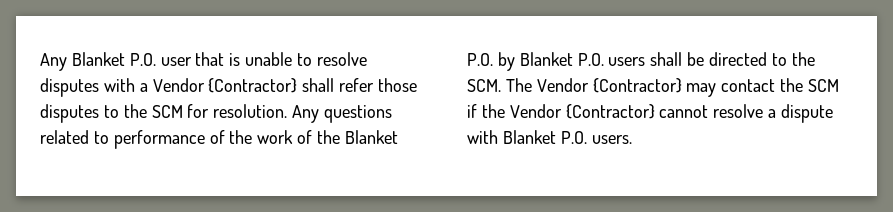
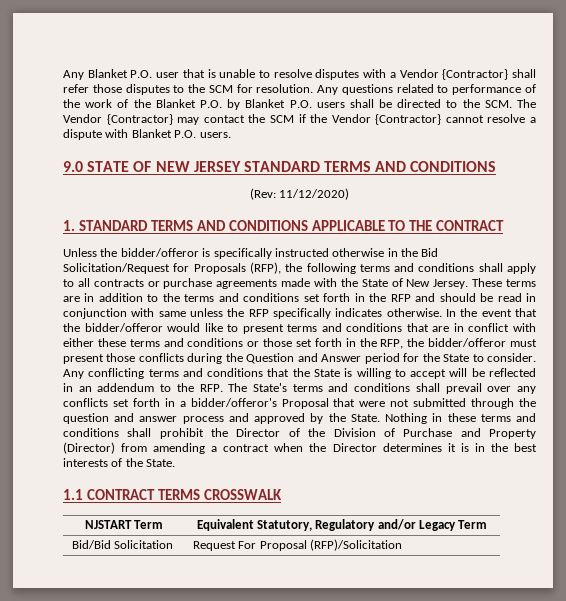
+ 9.0 STATE OF NEW JERSEY STANDARD TERMS AND CONDITIONS
+ (Rev: 11/12/2020)
+ 1. STANDARD TERMS AND CONDITIONS APPLICABLE TO THE CONTRACT
+ Unless the bidder/offeror is specifically instructed otherwise in the Bid Solicitation/Request for Proposals (RFP), the following terms and conditions shall apply to all contracts or purchase agreements made with the State of New Jersey. These terms are in addition to the terms and conditions set forth in the RFP and should be read in conjunction with same unless the RFP specifically indicates otherwise. In the event that the bidder/offeror would like to present terms and conditions that are in conflict with either these terms and conditions or those set forth in the RFP, the bidder/offeror must present those conflicts during the Question and Answer period for the State to consider. Any conflicting terms and conditions that the State is willing to accept will be reflected in an addendum to the RFP. The State's terms and conditions shall prevail over any conflicts set forth in a bidder/offeror's Proposal that were not submitted through the question and answer process and approved by the State. Nothing in these terms and conditions shall prohibit the Director of the Division of Purchase and Property (Director) from amending a contract when the Director determines it is in the best interests of the State.
+ 1.1 CONTRACT TERMS CROSSWALK
+ NJSTART Term | Equivalent Statutory, Regulatory and/or Legacy Term
+ Bid/Bid Solicitation | Request For Proposal (RFP)/Solicitation

